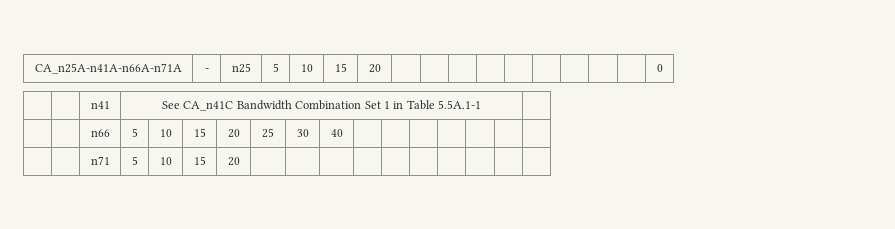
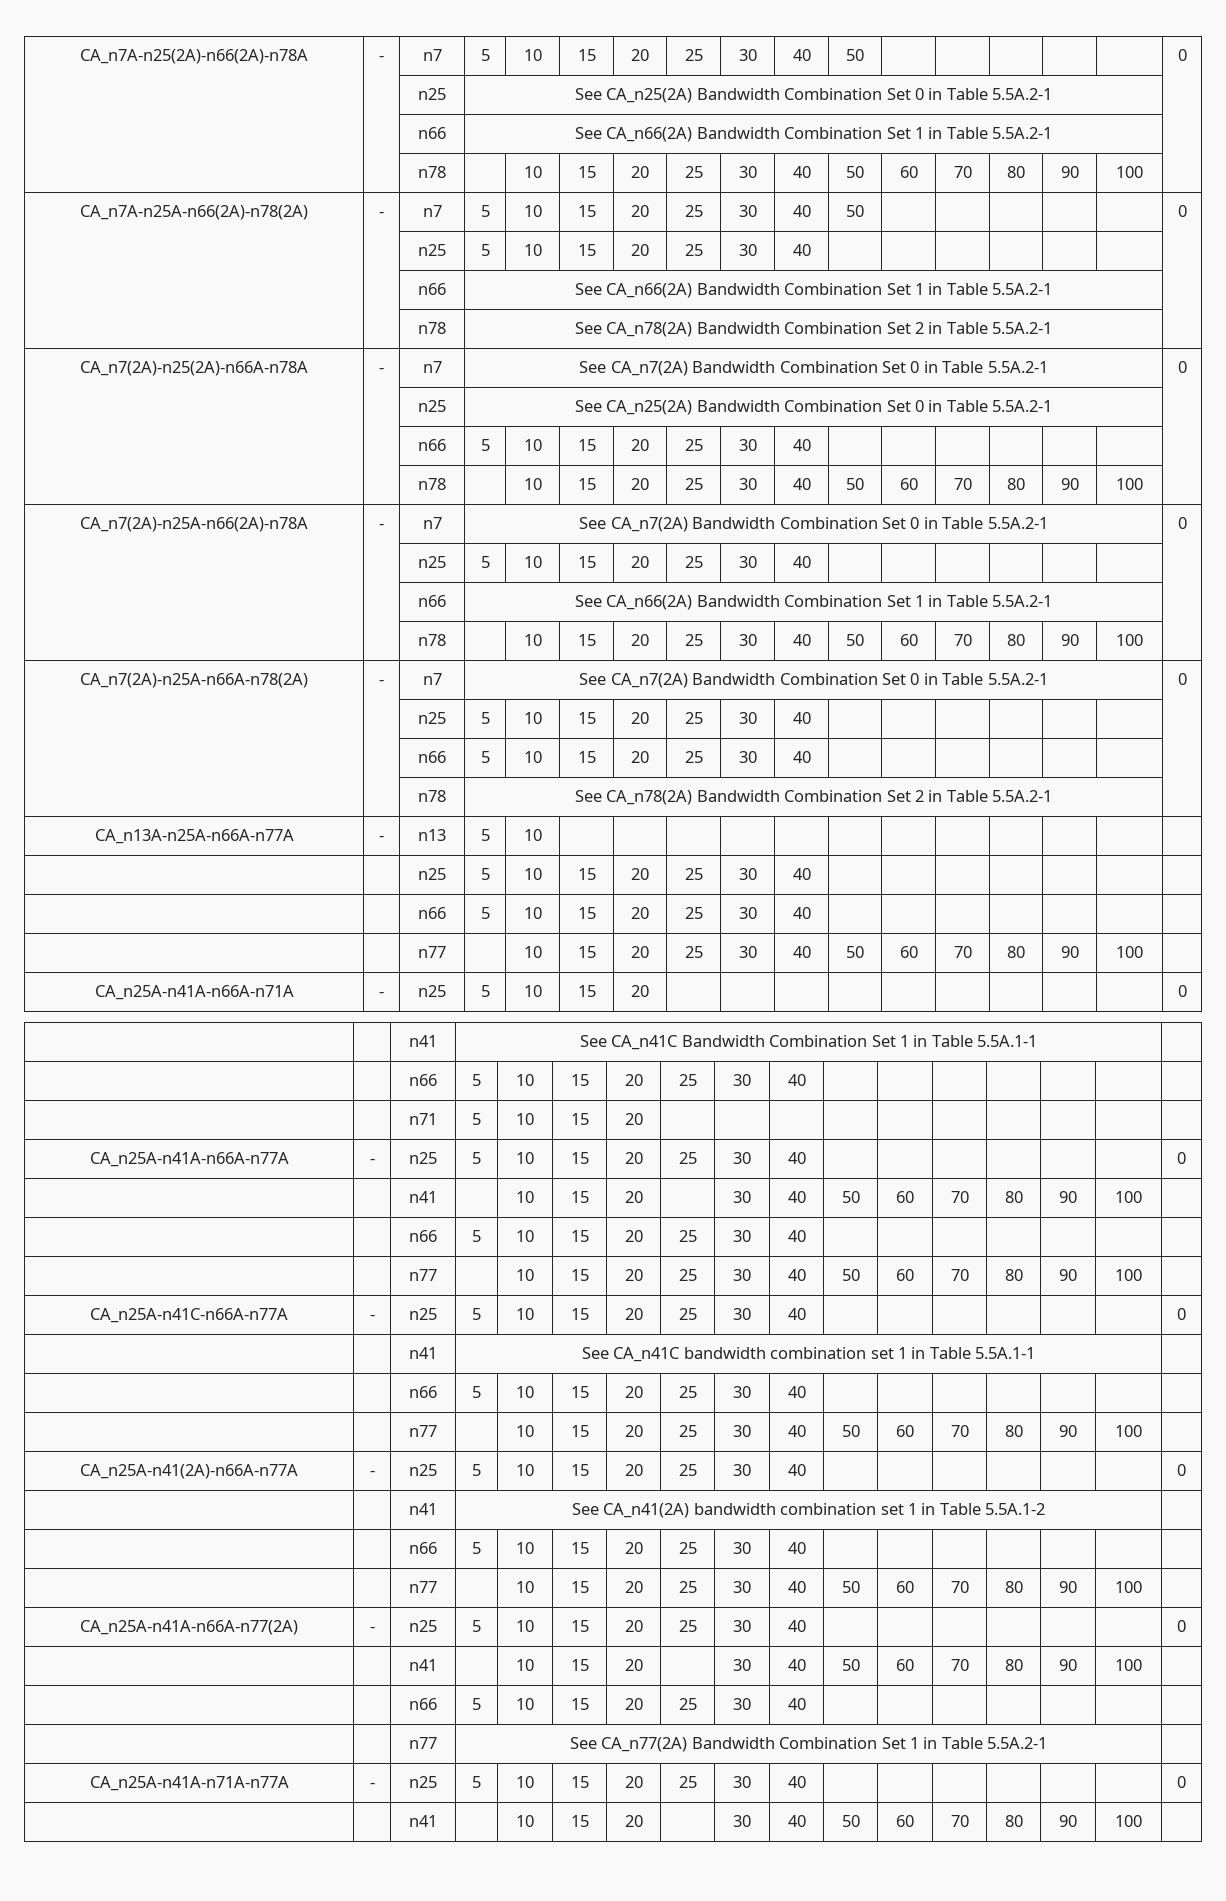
+ CA_n7A-n25(2A)-n66(2A)-n78A | - | n7 | 5 | 10 | 15 | 20 | 25 | 30 | 40 | 50 | | | | | | 0
+ | | n25 | See CA_n25(2A) Bandwidth Combination Set 0 in Table 5.5A.2-1 |
+ | | n66 | See CA_n66(2A) Bandwidth Combination Set 1 in Table 5.5A.2-1 |
+ | | n78 | | 10 | 15 | 20 | 25 | 30 | 40 | 50 | 60 | 70 | 80 | 90 | 100 |
+ CA_n7A-n25A-n66(2A)-n78(2A) | - | n7 | 5 | 10 | 15 | 20 | 25 | 30 | 40 | 50 | | | | | | 0
+ | | n25 | 5 | 10 | 15 | 20 | 25 | 30 | 40 | | | | | | |
+ | | n66 | See CA_n66(2A) Bandwidth Combination Set 1 in Table 5.5A.2-1 |
+ | | n78 | See CA_n78(2A) Bandwidth Combination Set 2 in Table 5.5A.2-1 |
+ CA_n7(2A)-n25(2A)-n66A-n78A | - | n7 | See CA_n7(2A) Bandwidth Combination Set 0 in Table 5.5A.2-1 | 0
+ | | n25 | See CA_n25(2A) Bandwidth Combination Set 0 in Table 5.5A.2-1 |
+ | | n66 | 5 | 10 | 15 | 20 | 25 | 30 | 40 | | | | | | |
+ | | n78 | | 10 | 15 | 20 | 25 | 30 | 40 | 50 | 60 | 70 | 80 | 90 | 100 |
+ CA_n7(2A)-n25A-n66(2A)-n78A | - | n7 | See CA_n7(2A) Bandwidth Combination Set 0 in Table 5.5A.2-1 | 0
+ | | n25 | 5 | 10 | 15 | 20 | 25 | 30 | 40 | | | | | | |
+ | | n66 | See CA_n66(2A) Bandwidth Combination Set 1 in Table 5.5A.2-1 |
+ | | n78 | | 10 | 15 | 20 | 25 | 30 | 40 | 50 | 60 | 70 | 80 | 90 | 100 |
+ CA_n7(2A)-n25A-n66A-n78(2A) | - | n7 | See CA_n7(2A) Bandwidth Combination Set 0 in Table 5.5A.2-1 | 0
+ | | n25 | 5 | 10 | 15 | 20 | 25 | 30 | 40 | | | | | | |
+ | | n66 | 5 | 10 | 15 | 20 | 25 | 30 | 40 | | | | | | |
+ | | n78 | See CA_n78(2A) Bandwidth Combination Set 2 in Table 5.5A.2-1 |
+ CA_n13A-n25A-n66A-n77A | - | n13 | 5 | 10 | | | | | | | | | | | |
+ | | n25 | 5 | 10 | 15 | 20 | 25 | 30 | 40 | | | | | | |
+ | | n66 | 5 | 10 | 15 | 20 | 25 | 30 | 40 | | | | | | |
+ | | n77 | | 10 | 15 | 20 | 25 | 30 | 40 | 50 | 60 | 70 | 80 | 90 | 100 |
+ CA_n25A-n41A-n66A-n77A | - | n25 | 5 | 10 | 15 | 20 | 25 | 30 | 40 | | | | | | | 0
+ | | n41 | | 10 | 15 | 20 | | 30 | 40 | 50 | 60 | 70 | 80 | 90 | 100 |
+ | | n66 | 5 | 10 | 15 | 20 | 25 | 30 | 40 | | | | | | |
+ | | n77 | | 10 | 15 | 20 | 25 | 30 | 40 | 50 | 60 | 70 | 80 | 90 | 100 |
+ CA_n25A-n41C-n66A-n77A | - | n25 | 5 | 10 | 15 | 20 | 25 | 30 | 40 | | | | | | | 0
+ | | n41 | See CA_n41C bandwidth combination set 1 in Table 5.5A.1-1 |
+ | | n66 | 5 | 10 | 15 | 20 | 25 | 30 | 40 | | | | | | |
+ | | n77 | | 10 | 15 | 20 | 25 | 30 | 40 | 50 | 60 | 70 | 80 | 90 | 100 |
+ CA_n25A-n41(2A)-n66A-n77A | - | n25 | 5 | 10 | 15 | 20 | 25 | 30 | 40 | | | | | | | 0
+ | | n41 | See CA_n41(2A) bandwidth combination set 1 in Table 5.5A.1-2 |
+ | | n66 | 5 | 10 | 15 | 20 | 25 | 30 | 40 | | | | | | |
+ | | n77 | | 10 | 15 | 20 | 25 | 30 | 40 | 50 | 60 | 70 | 80 | 90 | 100 |
+ CA_n25A-n41A-n66A-n77(2A) | - | n25 | 5 | 10 | 15 | 20 | 25 | 30 | 40 | | | | | | | 0
+ | | n41 | | 10 | 15 | 20 | | 30 | 40 | 50 | 60 | 70 | 80 | 90 | 100 |
+ | | n66 | 5 | 10 | 15 | 20 | 25 | 30 | 40 | | | | | | |
+ | | n77 | See CA_n77(2A) Bandwidth Combination Set 1 in Table 5.5A.2-1 |
+ CA_n25A-n41A-n71A-n77A | - | n25 | 5 | 10 | 15 | 20 | 25 | 30 | 40 | | | | | | | 0
+ | | n41 | | 10 | 15 | 20 | | 30 | 40 | 50 | 60 | 70 | 80 | 90 | 100 |

